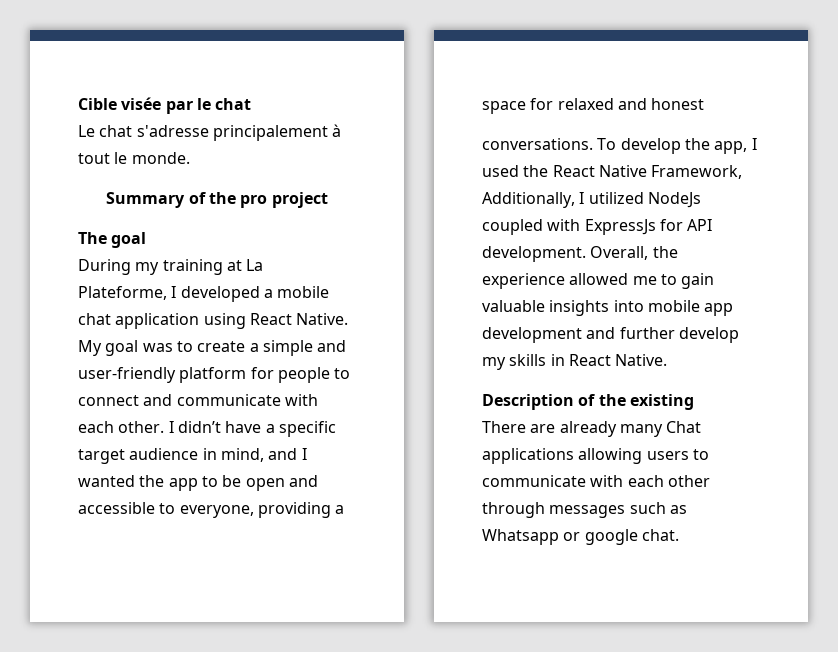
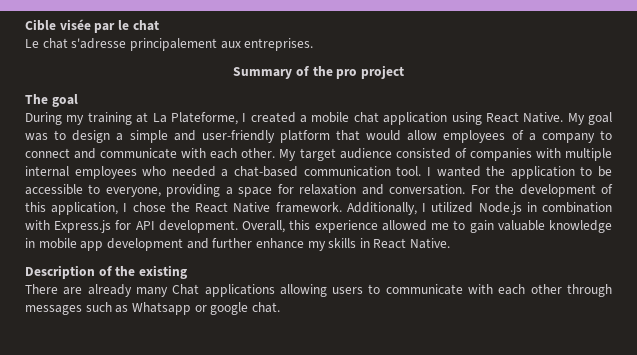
- Le chat s'adresse principalement à tout le monde.
+ Le chat s'adresse principalement aux entreprises.
- During my training at La Plateforme, I developed a mobile chat application using React Native.
+ During my training at La Plateforme, I created a mobile chat application using React Native.
- My goal was to create a simple and user-friendly platform for people to connect and communicate with each other.
+ My goal was to design a simple and user-friendly platform that would allow employees of a company to connect and communicate with each other.
- I didn’t have a specific target audience in mind, and I wanted the app to be open and accessible to everyone, providing a space for relaxed and honest
- conversations. To develop the app, I used the React Native Framework, Additionally, I utilized NodeJs coupled with ExpressJs for API development.
+ My target audience consisted of companies with multiple internal employees who needed a chat-based communication tool. I wanted the application to be accessible to everyone, providing a space for relaxation and conversation. For the development of this application, I chose the React Native framework. Additionally, I utilized Node.js in combination with Express.js for API development.
- Overall, the experience allowed me to gain valuable insights into mobile app development and further develop my skills in React Native.
+ Overall, this experience allowed me to gain valuable knowledge in mobile app development and further enhance my skills in React Native.

